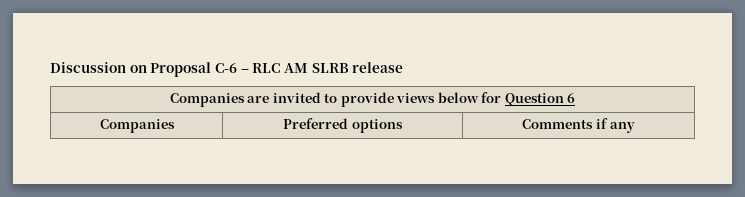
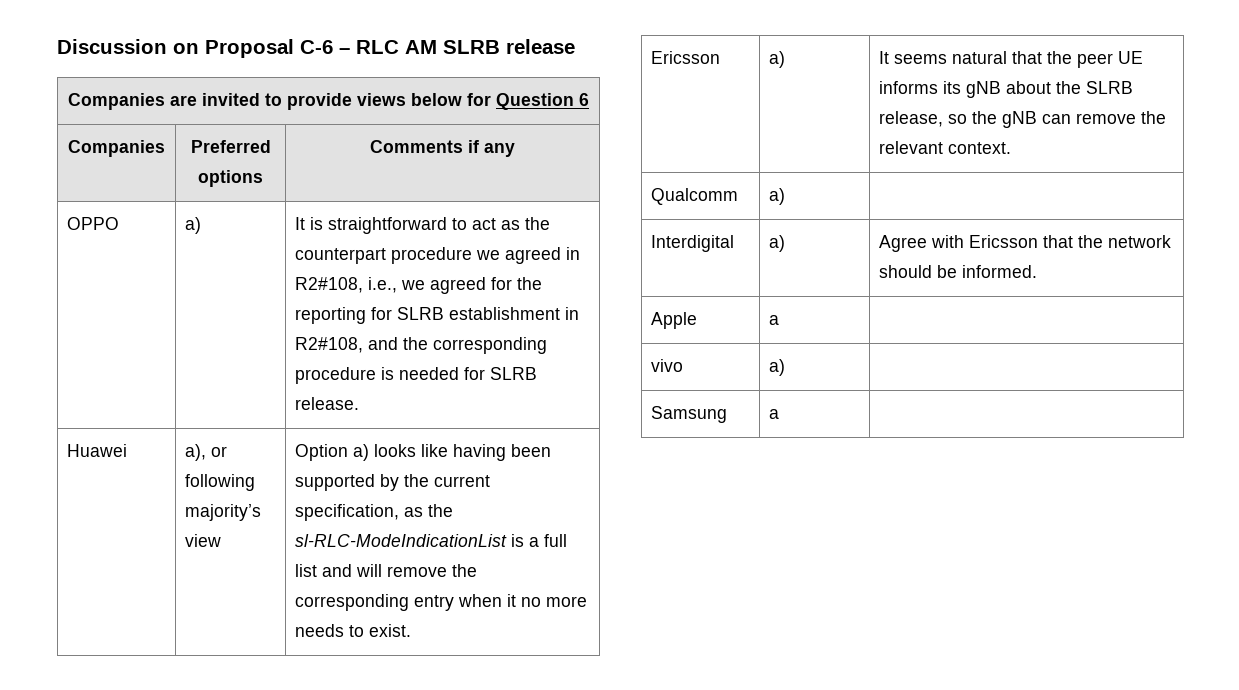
+ OPPO | a) | It is straightforward to act as the counterpart procedure we agreed in R2#108, i.e., we agreed for the reporting for SLRB establishment in R2#108, and the corresponding procedure is needed for SLRB release.
+ Huawei | a), or following majority’s view | Option a) looks like having been supported by the current specification, as the sl-RLC-ModeIndicationList is a full list and will remove the corresponding entry when it no more needs to exist.
+ Ericsson | a) | It seems natural that the peer UE informs its gNB about the SLRB release, so the gNB can remove the relevant context.
+ Qualcomm | a) |
+ Interdigital | a) | Agree with Ericsson that the network should be informed.
+ Apple | a |
+ vivo | a) |
+ Samsung | a |

